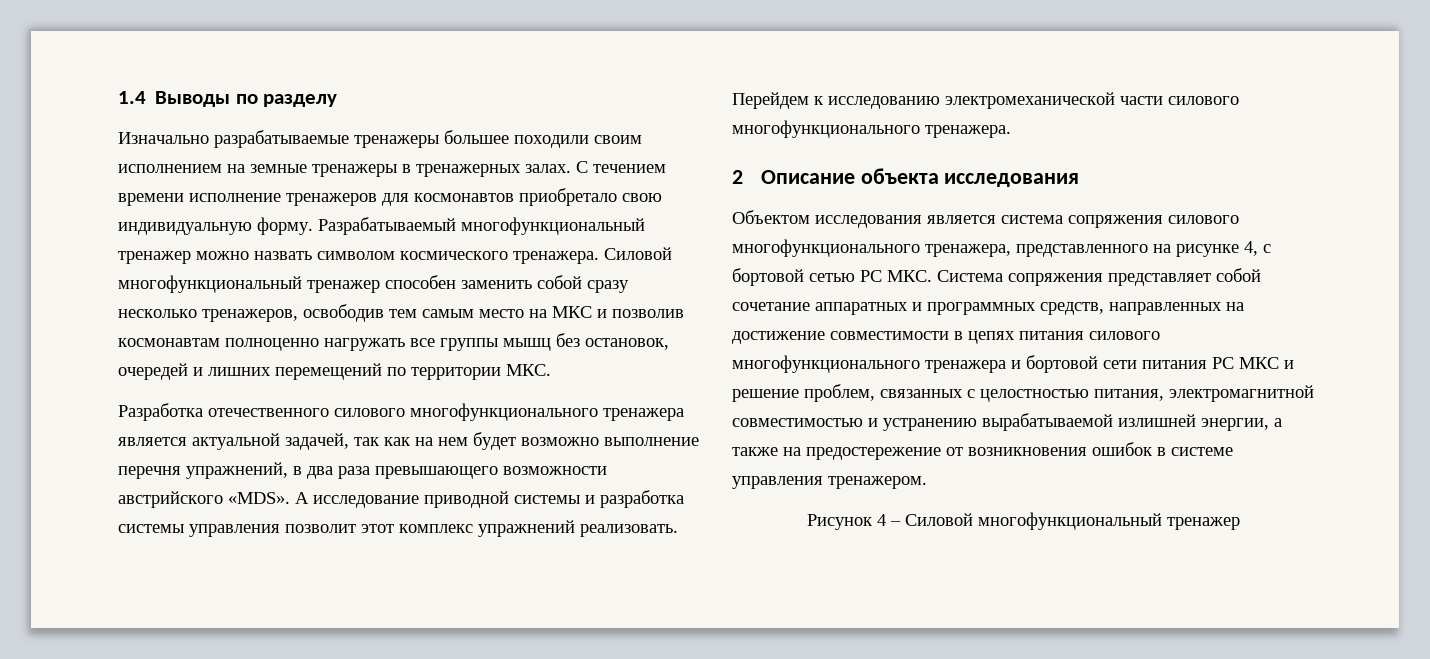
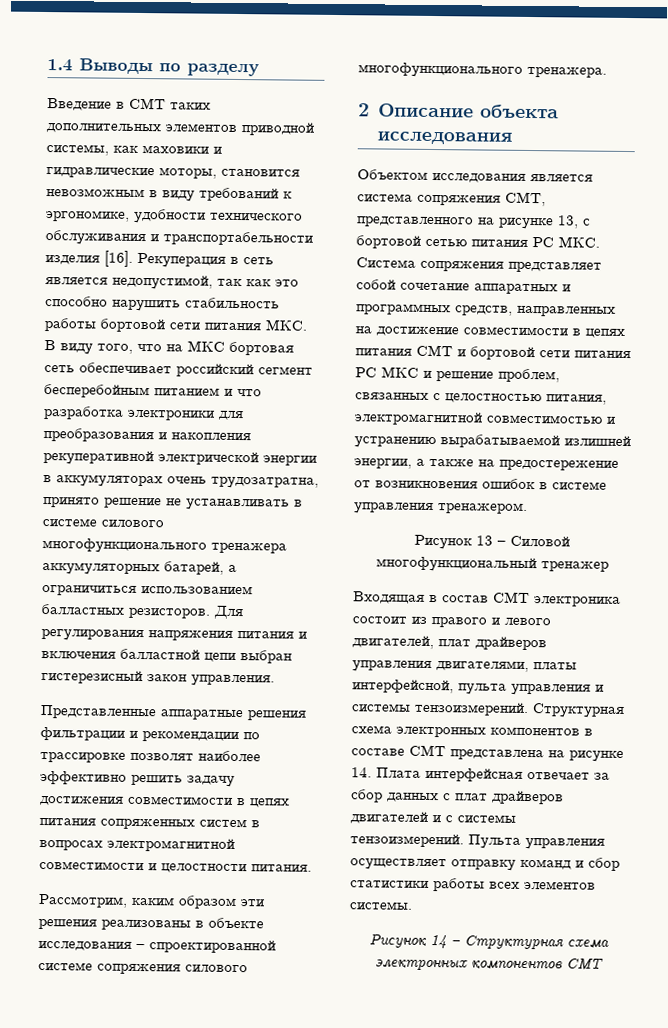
- Изначально разрабатываемые тренажеры большее походили своим исполнением на земные тренажеры в тренажерных залах. С течением времени исполнение тренажеров для космонавтов приобретало свою индивидуальную форму. Разрабатываемый многофункциональный тренажер можно назвать символом космического тренажера. Силовой многофункциональный тренажер способен заменить собой сразу несколько тренажеров, освободив тем самым место на МКС и позволив космонавтам полноценно нагружать все группы мышц без остановок, очередей и лишних перемещений по территории МКС.
- Разработка отечественного силового многофункционального тренажера является актуальной задачей, так как на нем будет возможно выполнение перечня упражнений, в два раза превышающего возможности австрийского «MDS». А исследование приводной системы и разработка системы управления позволит этот комплекс упражнений реализовать. Перейдем к исследованию электромеханической части силового многофункционального тренажера.
+ Введение в СМТ таких дополнительных элементов приводной системы, как маховики и гидравлические моторы, становится невозможным в виду требований к эргономике, удобности технического обслуживания и транспортабельности изделия [16]. Рекуперация в сеть является недопустимой, так как это способно нарушить стабильность работы бортовой сети питания МКС. В виду того, что на МКС бортовая сеть обеспечивает российский сегмент бесперебойным питанием и что разработка электроники для преобразования и накопления рекуперативной электрической энергии в аккумуляторах очень трудозатратна, принято решение не устанавливать в системе силового многофункционального тренажера аккумуляторных батарей, а ограничиться использованием балластных резисторов. Для регулирования напряжения питания и включения балластной цепи выбран гистерезисный закон управления.
+ Представленные аппаратные решения фильтрации и рекомендации по трассировке позволят наиболее эффективно решить задачу достижения совместимости в цепях питания сопряженных систем в вопросах электромагнитной совместимости и целостности питания.
+ Рассмотрим, каким образом эти решения реализованы в объекте исследования – спроектированной системе сопряжения силового многофункционального тренажера.
- Объектом исследования является система сопряжения силового многофункционального тренажера, представленного на рисунке 4, с бортовой сетью РС МКС. Система сопряжения представляет собой сочетание аппаратных и программных средств, направленных на достижение совместимости в цепях питания силового многофункционального тренажера и бортовой сети питания РС МКС и решение проблем, связанных с целостностью питания, электромагнитной совместимостью и устранению вырабатываемой излишней энергии, а также на предостережение от возникновения ошибок в системе управления тренажером.
+ Объектом исследования является система сопряжения СМТ, представленного на рисунке 13, с бортовой сетью питания РС МКС. Система сопряжения представляет собой сочетание аппаратных и программных средств, направленных на достижение совместимости в цепях питания СМТ и бортовой сети питания РС МКС и решение проблем, связанных с целостностью питания, электромагнитной совместимостью и устранению вырабатываемой излишней энергии, а также на предостережение от возникновения ошибок в системе управления тренажером.
- Рисунок 4 – Силовой многофункциональный тренажер
+ Рисунок 13 – Силовой многофункциональный тренажер
+ Входящая в состав СМТ электроника состоит из правого и левого двигателей, плат драйверов управления двигателями, платы интерфейсной, пульта управления и системы тензоизмерений. Структурная схема электронных компонентов в составе СМТ представлена на рисунке 14. Плата интерфейсная отвечает за сбор данных с плат драйверов двигателей и с системы тензоизмерений. Пульта управления осуществляет отправку команд и сбор статистики работы всех элементов системы.
+ Рисунок 14 – Структурная схема электронных компонентов СМТ

